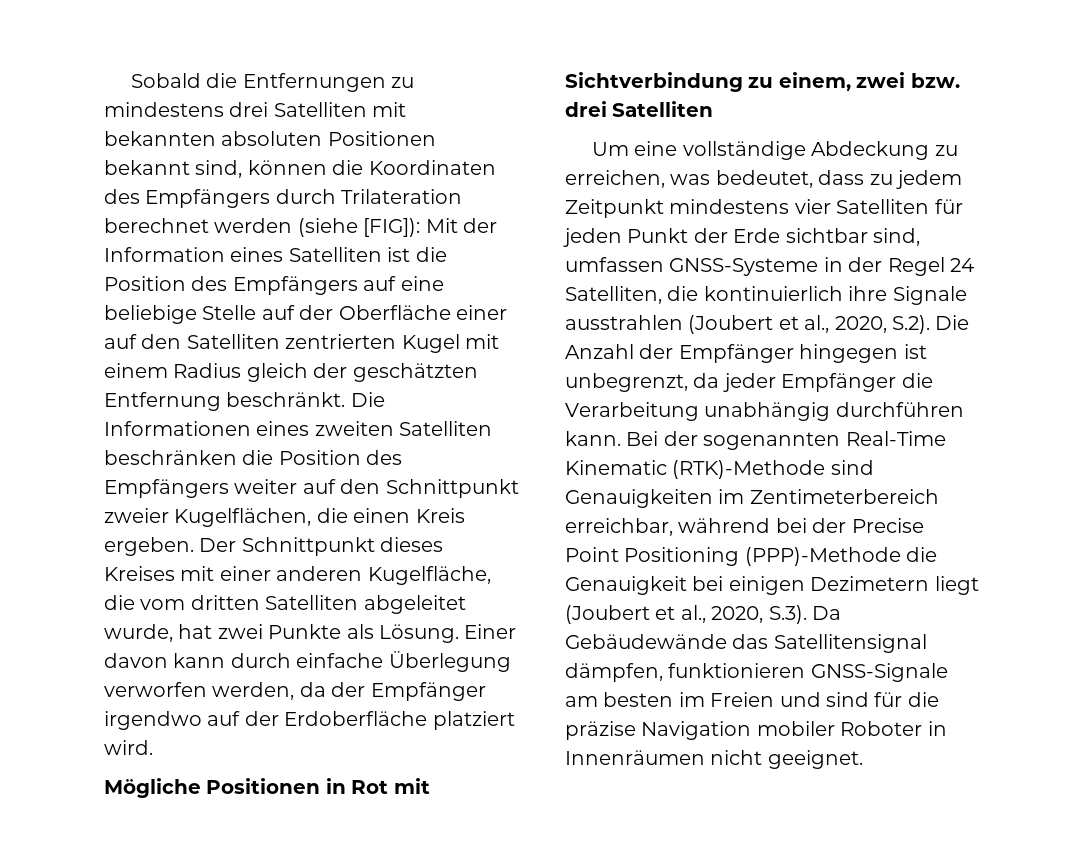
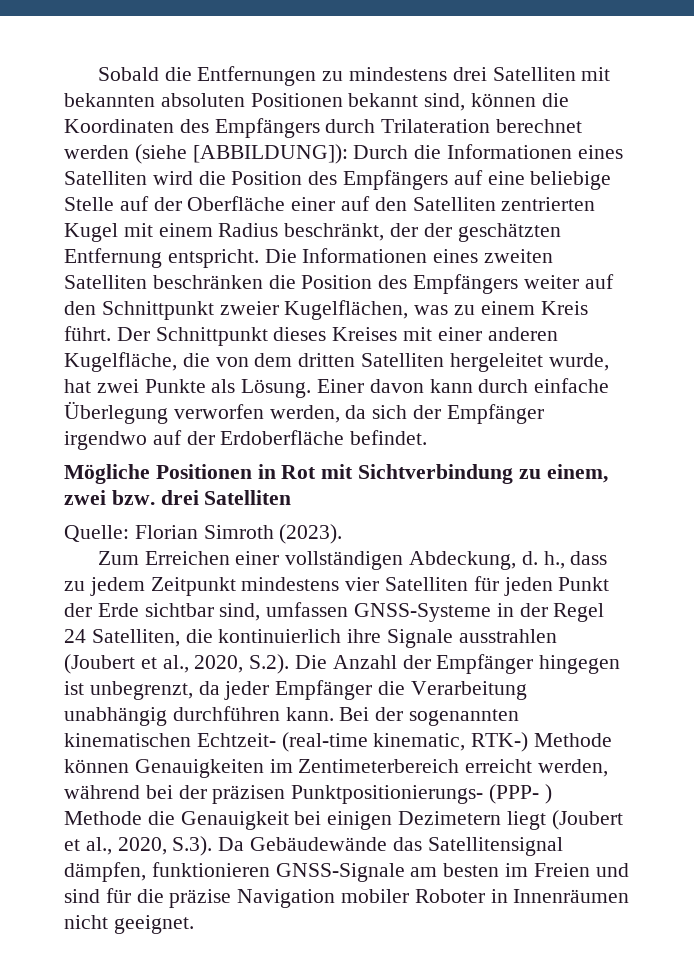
- Sobald die Entfernungen zu mindestens drei Satelliten mit bekannten absoluten Positionen bekannt sind, können die Koordinaten des Empfängers durch Trilateration berechnet werden (siehe [FIG]): Mit der Information eines Satelliten ist die Position des Empfängers auf eine beliebige Stelle auf der Oberfläche einer auf den Satelliten zentrierten Kugel mit einem Radius gleich der geschätzten Entfernung beschränkt.
+ Sobald die Entfernungen zu mindestens drei Satelliten mit bekannten absoluten Positionen bekannt sind, können die Koordinaten des Empfängers durch Trilateration berechnet werden (siehe [ABBILDUNG]): Durch die Informationen eines Satelliten wird die Position des Empfängers auf eine beliebige Stelle auf der Oberfläche einer auf den Satelliten zentrierten Kugel mit einem Radius beschränkt, der der geschätzten Entfernung entspricht.
- Die Informationen eines zweiten Satelliten beschränken die Position des Empfängers weiter auf den Schnittpunkt zweier Kugelflächen, die einen Kreis ergeben.
+ Die Informationen eines zweiten Satelliten beschränken die Position des Empfängers weiter auf den Schnittpunkt zweier Kugelflächen, was zu einem Kreis führt.
- Der Schnittpunkt dieses Kreises mit einer anderen Kugelfläche, die vom dritten Satelliten abgeleitet wurde, hat zwei Punkte als Lösung.
+ Der Schnittpunkt dieses Kreises mit einer anderen Kugelfläche, die von dem dritten Satelliten hergeleitet wurde, hat zwei Punkte als Lösung.
- Einer davon kann durch einfache Überlegung verworfen werden, da der Empfänger irgendwo auf der Erdoberfläche platziert wird.
+ Einer davon kann durch einfache Überlegung verworfen werden, da sich der Empfänger irgendwo auf der Erdoberfläche befindet.
- Um eine vollständige Abdeckung zu erreichen, was bedeutet, dass zu jedem Zeitpunkt mindestens vier Satelliten für jeden Punkt der Erde sichtbar sind, umfassen GNSS-Systeme in der Regel 24 Satelliten, die kontinuierlich ihre Signale ausstrahlen (Joubert et al., 2020, S.2). Die Anzahl der Empfänger hingegen ist unbegrenzt, da jeder Empfänger die Verarbeitung unabhängig durchführen kann.
+ Quelle: Florian Simroth (2023).
+ Zum Erreichen einer vollständigen Abdeckung, d. h., dass zu jedem Zeitpunkt mindestens vier Satelliten für jeden Punkt der Erde sichtbar sind, umfassen GNSS-Systeme in der Regel 24 Satelliten, die kontinuierlich ihre Signale ausstrahlen (Joubert et al., 2020, S.2). Die Anzahl der Empfänger hingegen ist unbegrenzt, da jeder Empfänger die Verarbeitung unabhängig durchführen kann.
- Bei der sogenannten Real-Time Kinematic (RTK)-Methode sind Genauigkeiten im Zentimeterbereich erreichbar, während bei der Precise Point Positioning (PPP)-Methode die Genauigkeit bei einigen Dezimetern liegt (Joubert et al., 2020, S.3). Da Gebäudewände das Satellitensignal dämpfen, funktionieren GNSS-Signale am besten im Freien und sind für die präzise Navigation mobiler Roboter in Innenräumen nicht geeignet.
+ Bei der sogenannten kinematischen Echtzeit- (real-time kinematic, RTK-) Methode können Genauigkeiten im Zentimeterbereich erreicht werden, während bei der präzisen Punktpositionierungs- (PPP- ) Methode die Genauigkeit bei einigen Dezimetern liegt (Joubert et al., 2020, S.3). Da Gebäudewände das Satellitensignal dämpfen, funktionieren GNSS-Signale am besten im Freien und sind für die präzise Navigation mobiler Roboter in Innenräumen nicht geeignet.

